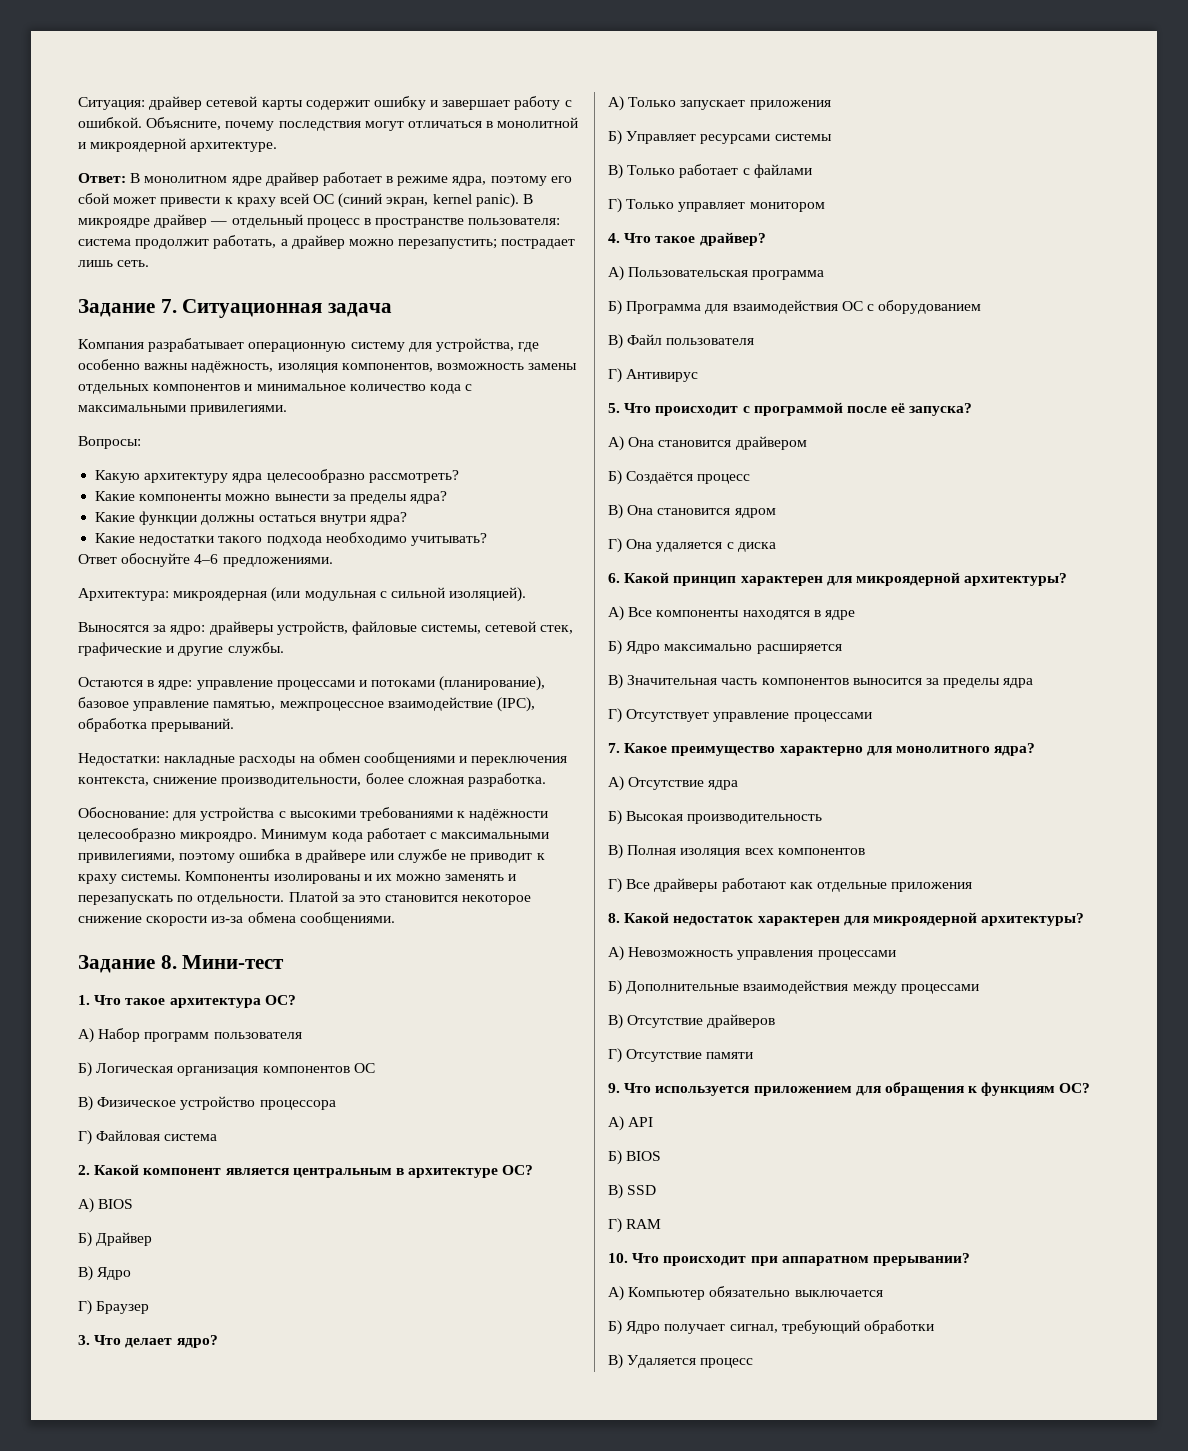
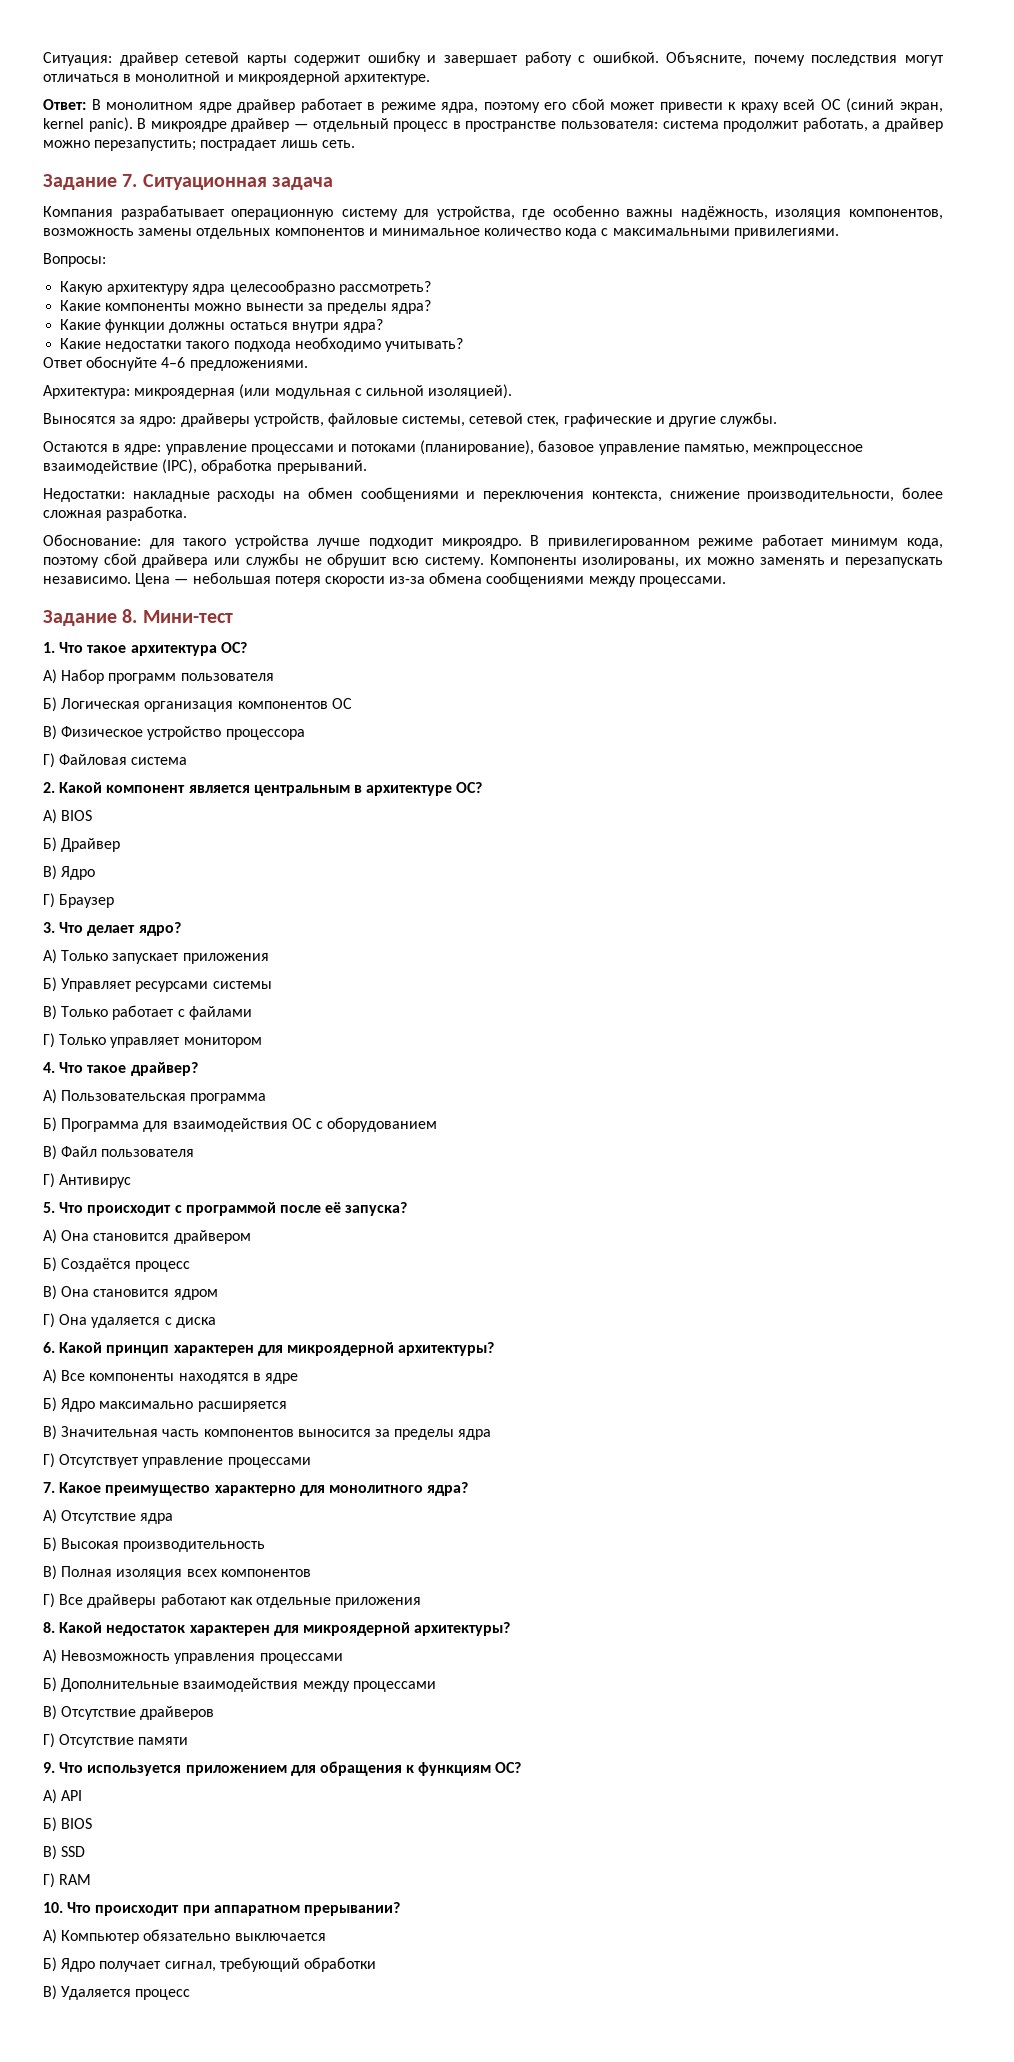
- Обоснование: для устройства с высокими требованиями к надёжности целесообразно микроядро. Минимум кода работает с максимальными привилегиями, поэтому ошибка в драйвере или службе не приводит к краху системы. Компоненты изолированы и их можно заменять и перезапускать по отдельности. Платой за это становится некоторое снижение скорости из‑за обмена сообщениями.
+ Обоснование: для такого устройства лучше подходит микроядро. В привилегированном режиме работает минимум кода, поэтому сбой драйвера или службы не обрушит всю систему. Компоненты изолированы, их можно заменять и перезапускать независимо. Цена — небольшая потеря скорости из-за обмена сообщениями между процессами.

